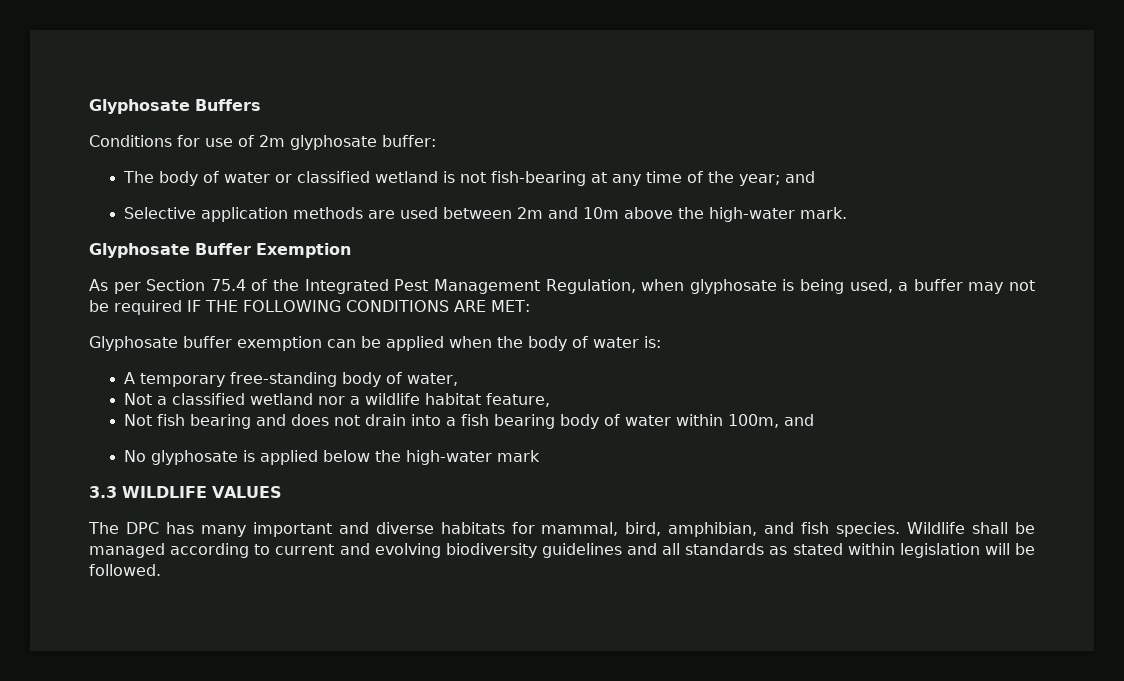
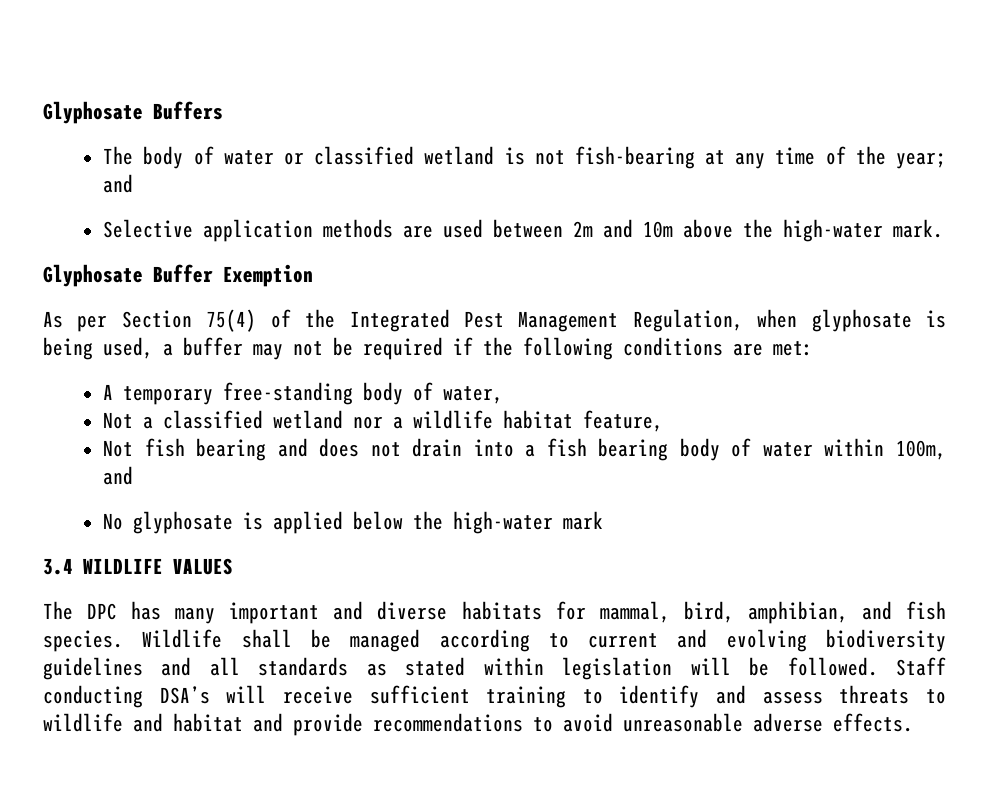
- Conditions for use of 2m glyphosate buffer:
- As per Section 75.4 of the Integrated Pest Management Regulation, when glyphosate is being used, a buffer may not be required IF THE FOLLOWING CONDITIONS ARE MET:
- Glyphosate buffer exemption can be applied when the body of water is:
+ As per Section 75(4) of the Integrated Pest Management Regulation, when glyphosate is being used, a buffer may not be required if the following conditions are met:
- 3.3 WILDLIFE VALUES
+ 3.4 WILDLIFE VALUES
+ Staff conducting DSA’s will receive sufficient training to identify and assess threats to wildlife and habitat and provide recommendations to avoid unreasonable adverse effects.

